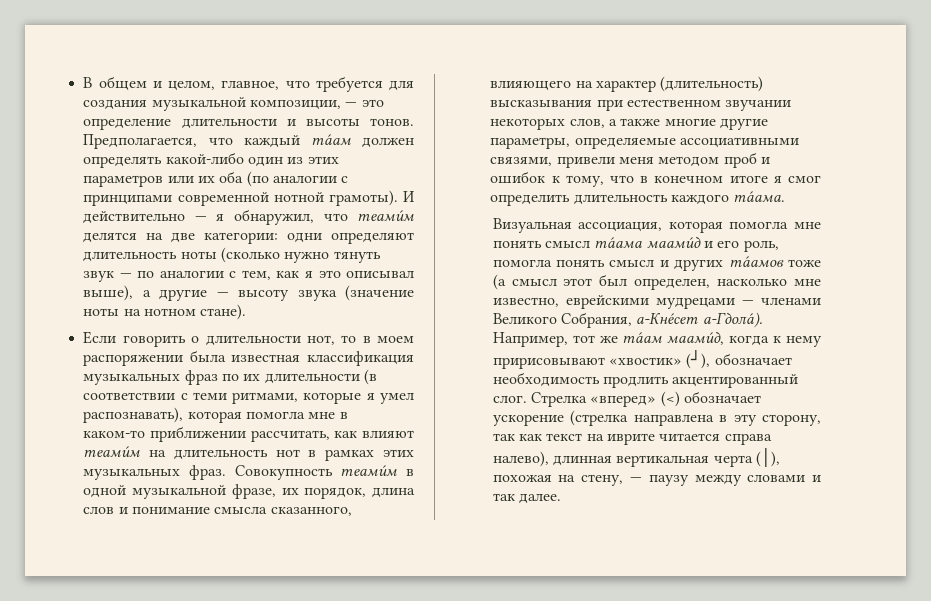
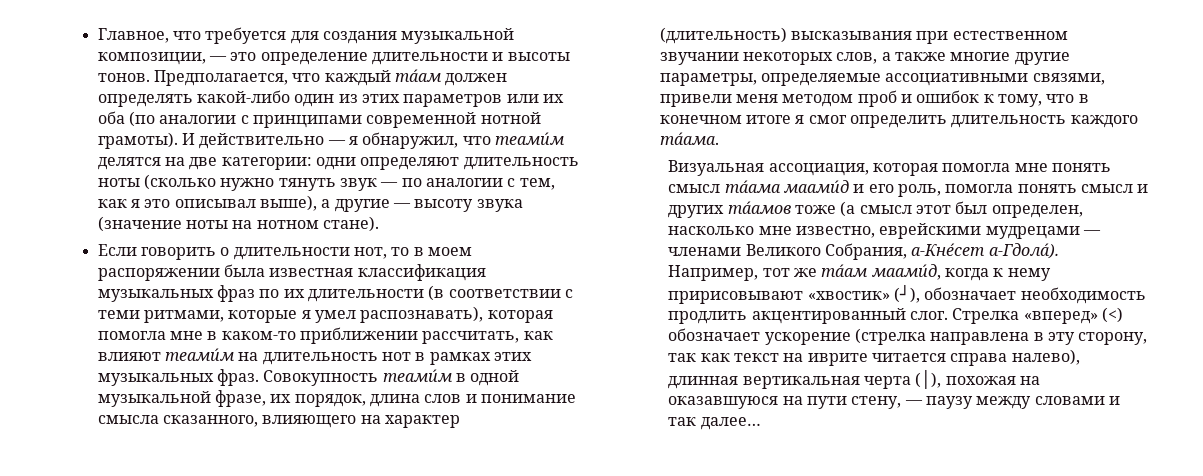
- В общем и целом, главное, что требуется для создания музыкальной композиции, — это определение длительности и высоты тонов.
+ Главное, что требуется для создания музыкальной композиции, — это определение длительности и высоты тонов.
- Стрелка «вперед» (<) обозначает ускорение (стрелка направлена в эту сторону, так как текст на иврите читается справа налево), длинная вертикальная черта (│), похожая на стену, — паузу между словами и так далее.
+ Стрелка «вперед» (<) обозначает ускорение (стрелка направлена в эту сторону, так как текст на иврите читается справа налево), длинная вертикальная черта (│), похожая на оказавшуюся на пути стену, — паузу между словами и так далее…

